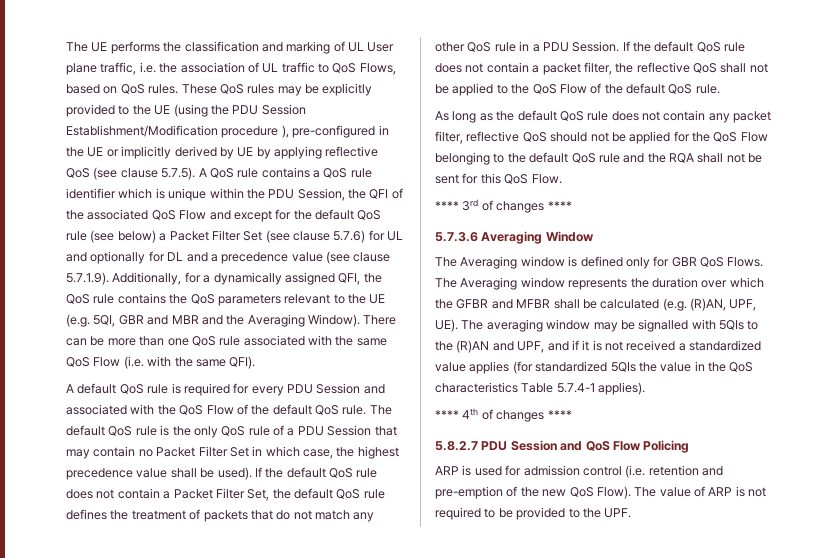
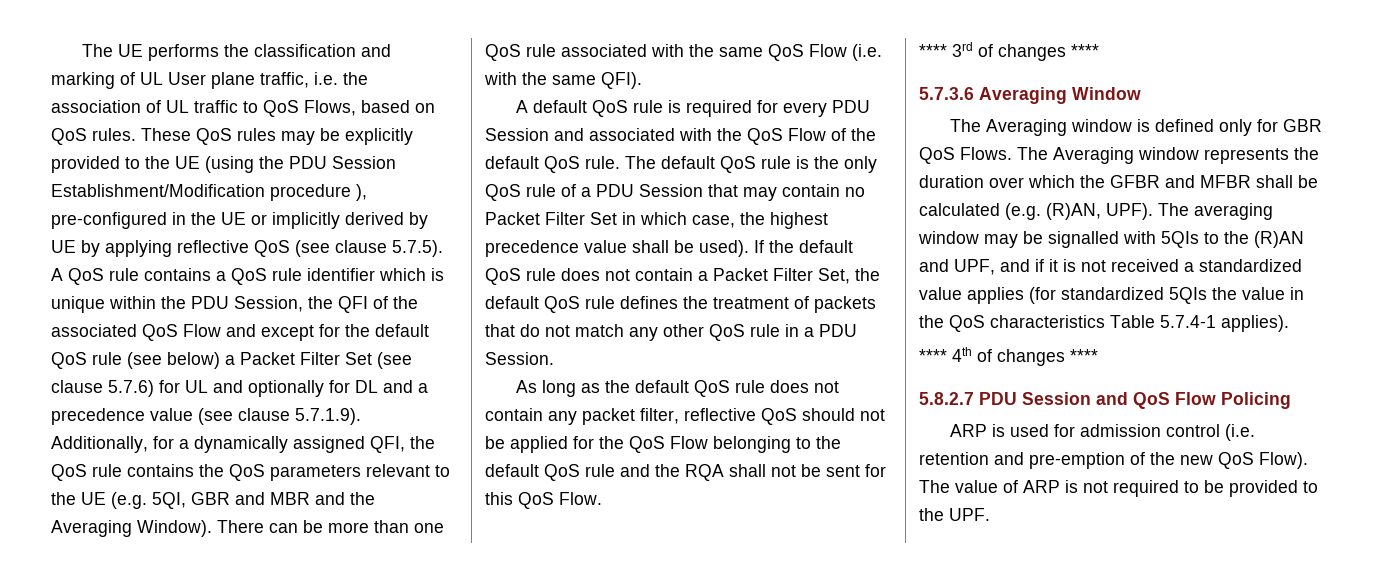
- If the default QoS rule does not contain a packet filter, the reflective QoS shall not be applied to the QoS Flow of the default QoS rule.
- The Averaging window represents the duration over which the GFBR and MFBR shall be calculated (e.g. (R)AN, UPF, UE). The averaging window may be signalled with 5QIs to the (R)AN and UPF, and if it is not received a standardized value applies (for standardized 5QIs the value in the QoS characteristics Table 5.7.4-1 applies).
+ The Averaging window represents the duration over which the GFBR and MFBR shall be calculated (e.g. (R)AN, UPF). The averaging window may be signalled with 5QIs to the (R)AN and UPF, and if it is not received a standardized value applies (for standardized 5QIs the value in the QoS characteristics Table 5.7.4-1 applies).

